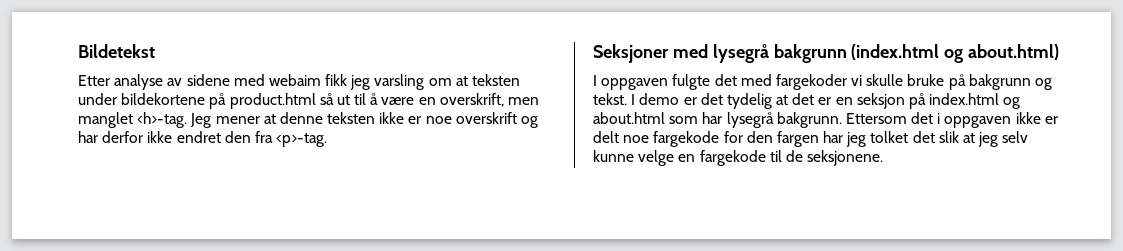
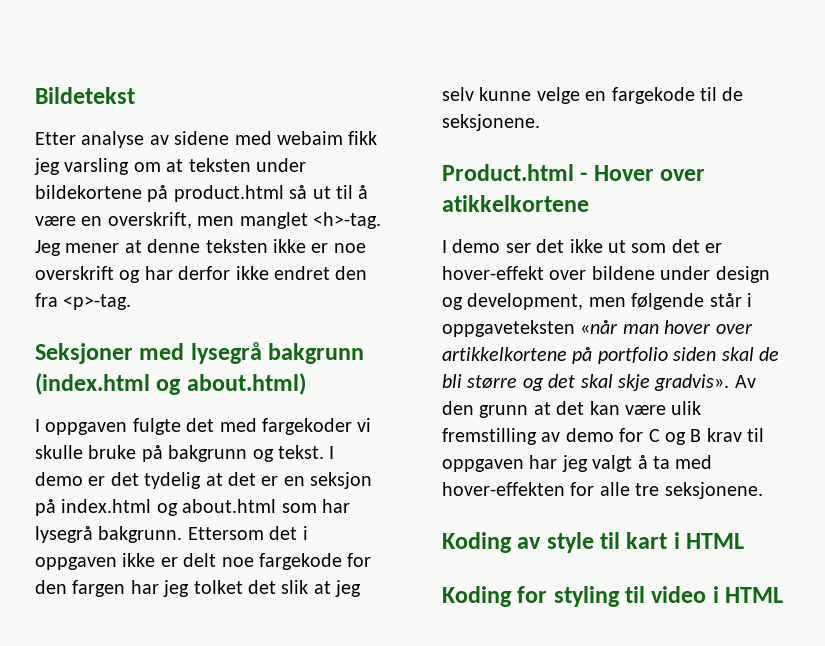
+ Product.html - Hover over atikkelkortene
+ I demo ser det ikke ut som det er hover-effekt over bildene under design og development, men følgende står i oppgaveteksten «når man hover over artikkelkortene på portfolio siden skal de bli større og det skal skje gradvis». Av den grunn at det kan være ulik fremstilling av demo for C og B krav til oppgaven har jeg valgt å ta med hover-effekten for alle tre seksjonene.
+ Koding av style til kart i HTML
+ Koding for styling til video i HTML

